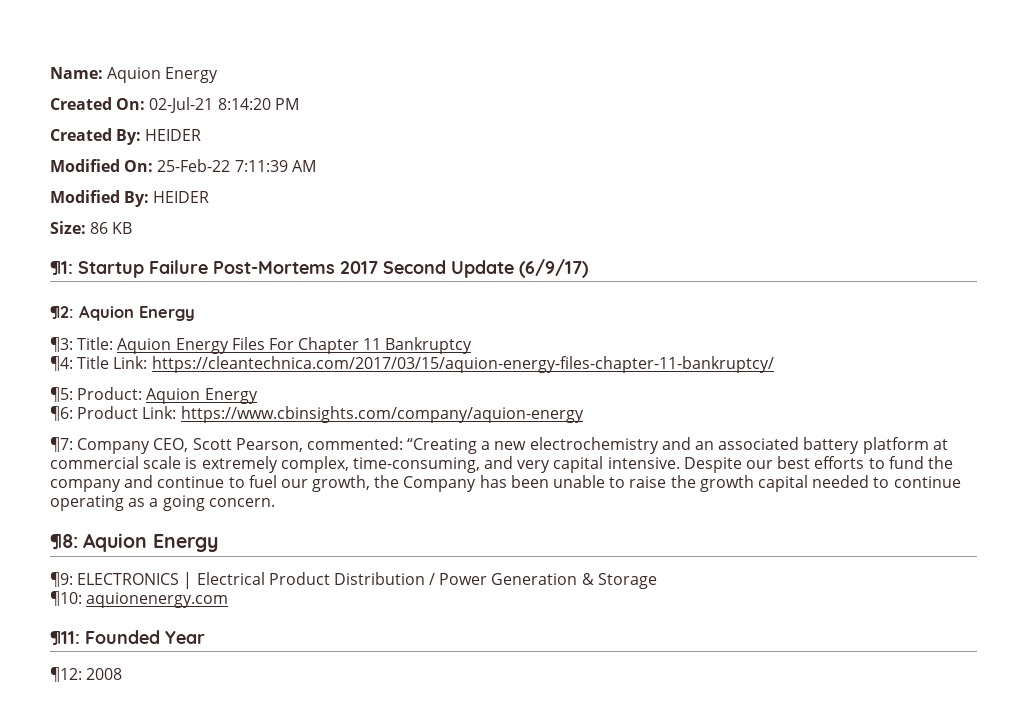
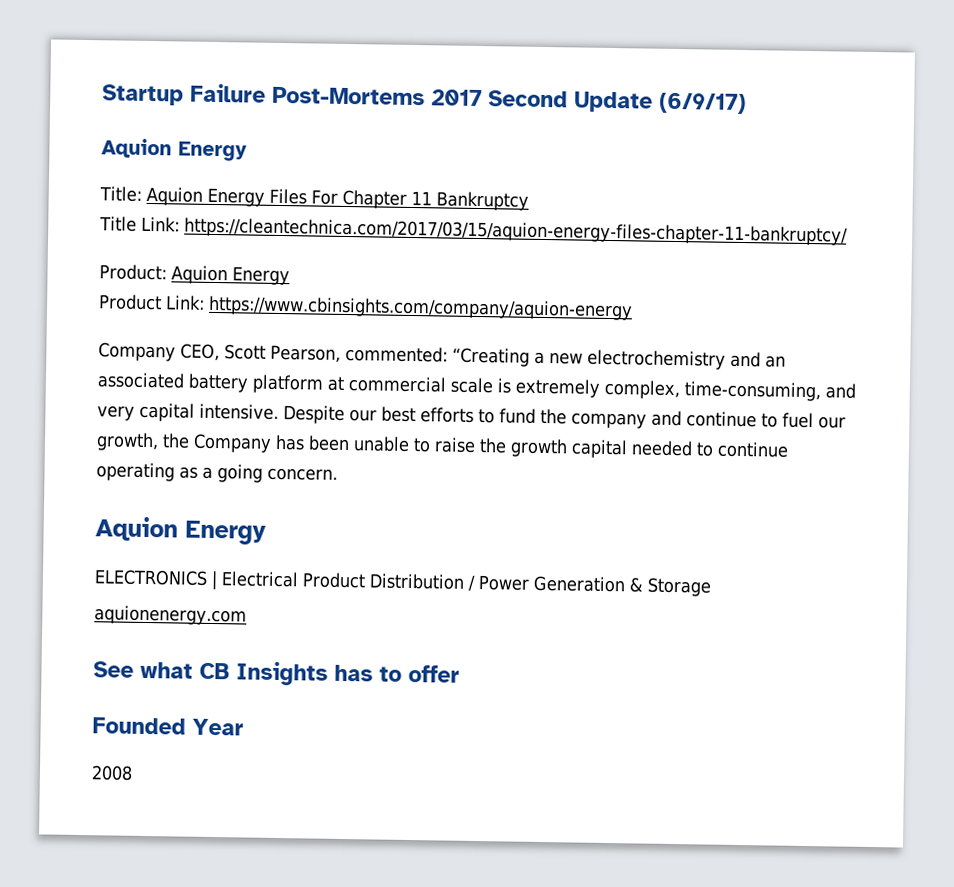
- Name: Aquion Energy
- Created On: 02-Jul-21 8:14:20 PM
- Created By: HEIDER
- Modified On: 25-Feb-22 7:11:39 AM
- Modified By: HEIDER
- Size: 86 KB
- ¶1: Startup Failure Post-Mortems 2017 Second Update (6/9/17)
- ¶2: Aquion Energy
- ¶3: Title: Aquion Energy Files For Chapter 11 Bankruptcy
+ Startup Failure Post-Mortems 2017 Second Update (6/9/17)
+ Aquion Energy
+ Title: Aquion Energy Files For Chapter 11 Bankruptcy
- ¶4: Title Link: https://cleantechnica.com/2017/03/15/aquion-energy-files-chapter-11-bankruptcy/
+ Title Link: https://cleantechnica.com/2017/03/15/aquion-energy-files-chapter-11-bankruptcy/
- ¶5: Product: Aquion Energy
+ Product: Aquion Energy
- ¶6: Product Link: https://www.cbinsights.com/company/aquion-energy
+ Product Link: https://www.cbinsights.com/company/aquion-energy
- ¶7: Company CEO, Scott Pearson, commented: “Creating a new electrochemistry and an associated battery platform at commercial scale is extremely complex, time-consuming, and very capital intensive.
+ Company CEO, Scott Pearson, commented: “Creating a new electrochemistry and an associated battery platform at commercial scale is extremely complex, time-consuming, and very capital intensive.
  Despite our best efforts to fund the company and continue to fuel our growth, the Company has been unable to raise the growth capital needed to continue operating as a going concern.
- ¶8: Aquion Energy
- ¶9: ELECTRONICS | Electrical Product Distribution / Power Generation & Storage
+ Aquion Energy
+ ELECTRONICS | Electrical Product Distribution / Power Generation & Storage
- ¶10: aquionenergy.com
+ aquionenergy.com
- ¶11: Founded Year
+ See what CB Insights has to offer
+ Founded Year
- ¶12: 2008
+ 2008

